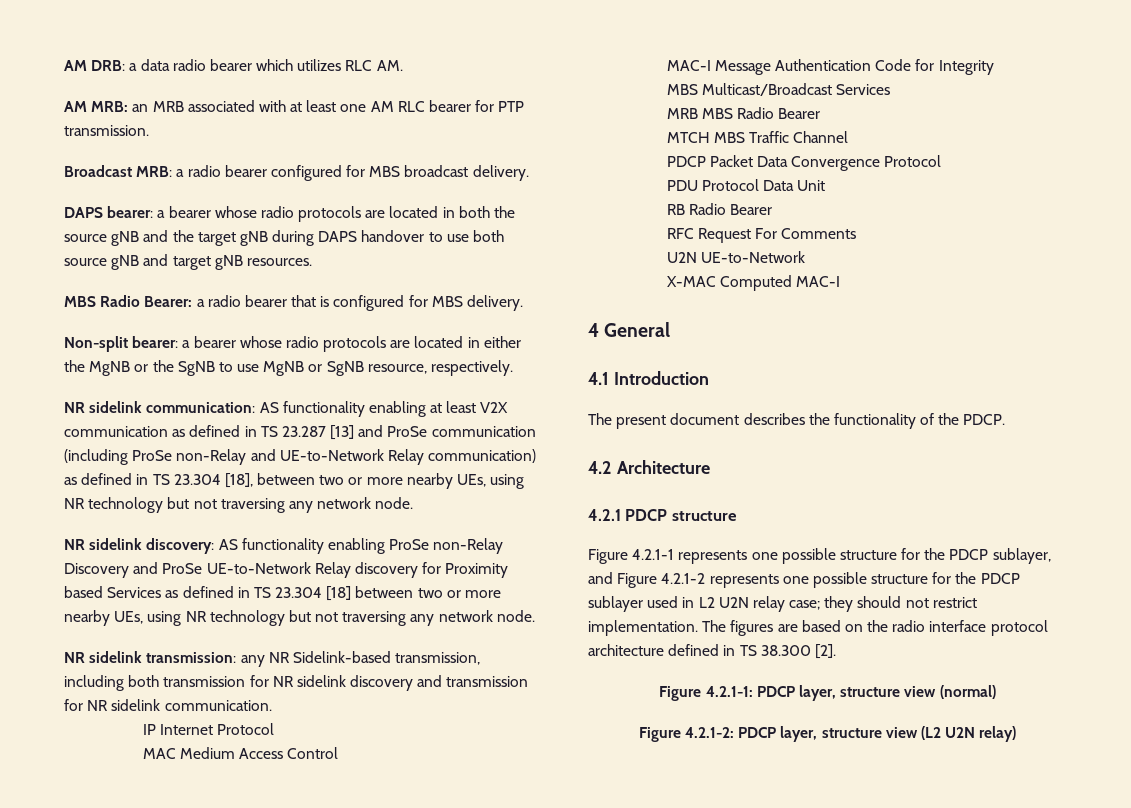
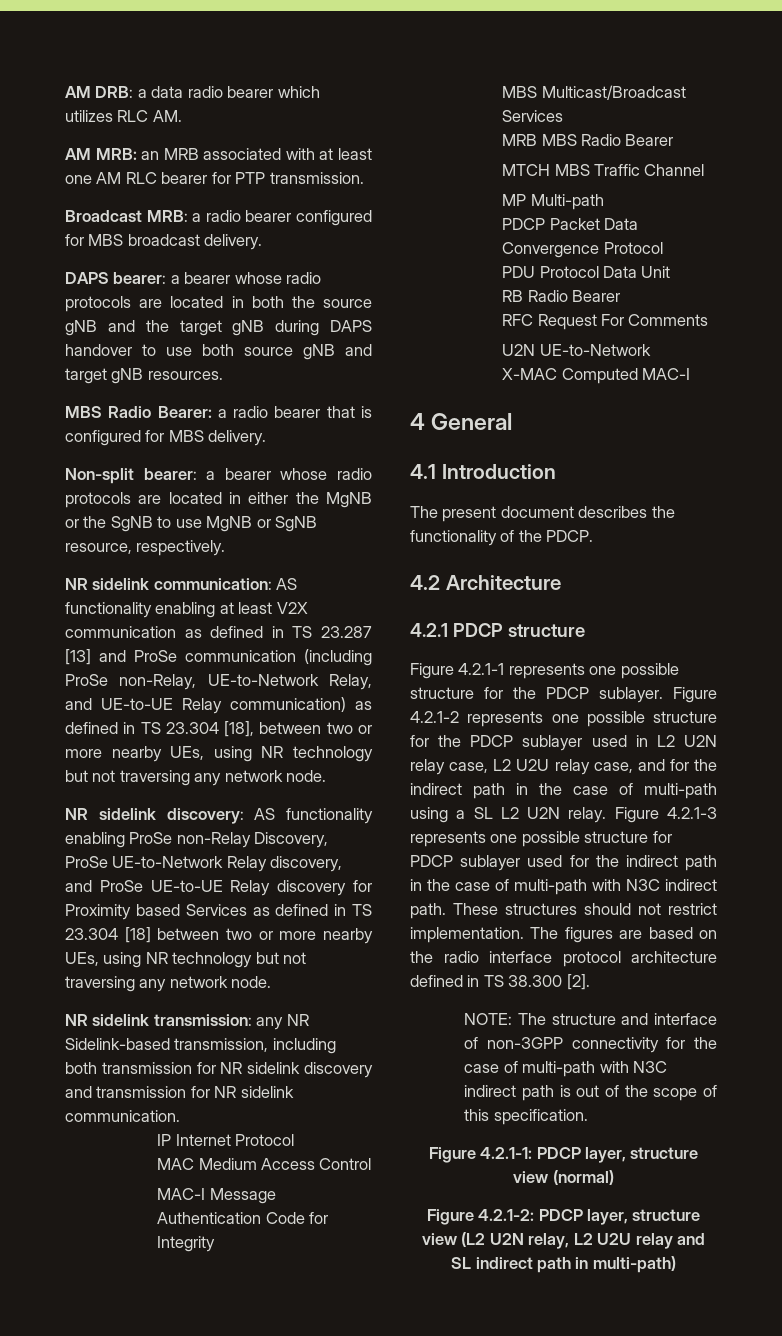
- NR sidelink communication: AS functionality enabling at least V2X communication as defined in TS 23.287 [13] and ProSe communication (including ProSe non-Relay and UE-to-Network Relay communication) as defined in TS 23.304 [18], between two or more nearby UEs, using NR technology but not traversing any network node.
+ NR sidelink communication: AS functionality enabling at least V2X communication as defined in TS 23.287 [13] and ProSe communication (including ProSe non-Relay, UE-to-Network Relay, and UE-to-UE Relay communication) as defined in TS 23.304 [18], between two or more nearby UEs, using NR technology but not traversing any network node.
- NR sidelink discovery: AS functionality enabling ProSe non-Relay Discovery and ProSe UE-to-Network Relay discovery for Proximity based Services as defined in TS 23.304 [18] between two or more nearby UEs, using NR technology but not traversing any network node.
+ NR sidelink discovery: AS functionality enabling ProSe non-Relay Discovery, ProSe UE-to-Network Relay discovery, and ProSe UE-to-UE Relay discovery for Proximity based Services as defined in TS 23.304 [18] between two or more nearby UEs, using NR technology but not traversing any network node.
+ MP Multi-path
- Figure 4.2.1-1 represents one possible structure for the PDCP sublayer, and Figure 4.2.1-2 represents one possible structure for the PDCP sublayer used in L2 U2N relay case; they should not restrict implementation.
+ Figure 4.2.1-1 represents one possible structure for the PDCP sublayer. Figure 4.2.1-2 represents one possible structure for the PDCP sublayer used in L2 U2N relay case, L2 U2U relay case, and for the indirect path in the case of multi-path using a SL L2 U2N relay. Figure 4.2.1-3 represents one possible structure for PDCP sublayer used for the indirect path in the case of multi-path with N3C indirect path. These structures should not restrict implementation.
+ NOTE: The structure and interface of non-3GPP connectivity for the case of multi-path with N3C indirect path is out of the scope of this specification.
- Figure 4.2.1-2: PDCP layer, structure view (L2 U2N relay)
+ Figure 4.2.1-2: PDCP layer, structure view (L2 U2N relay, L2 U2U relay and SL indirect path in multi-path)

